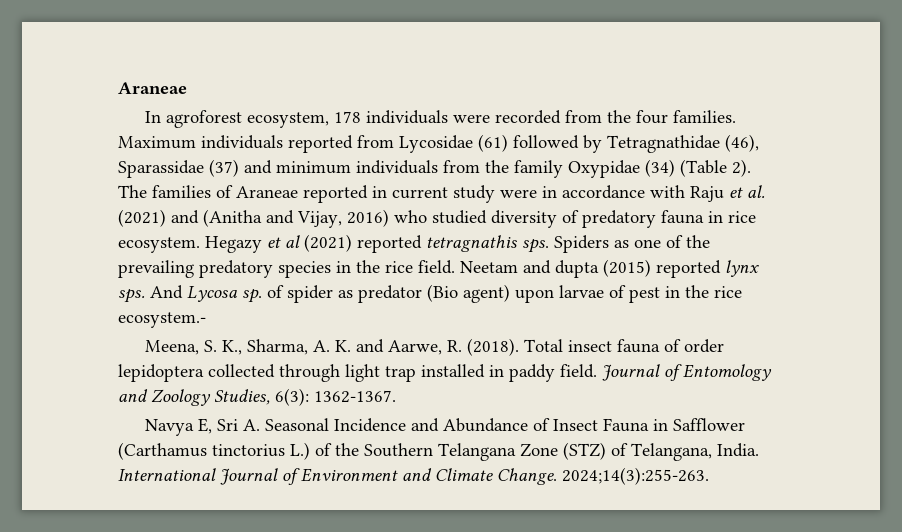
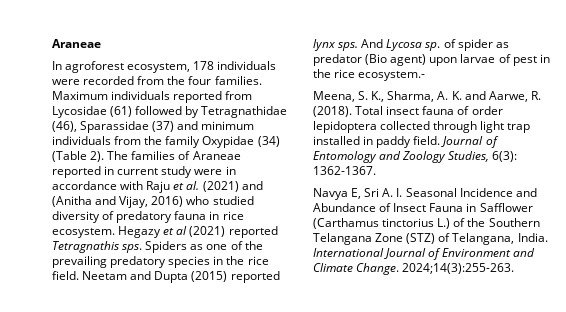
- Hegazy et al (2021) reported tetragnathis sps.
+ Hegazy et al (2021) reported Tetragnathis sps.
- Neetam and dupta (2015) reported lynx sps.
+ Neetam and Dupta (2015) reported lynx sps.
- Navya E, Sri A. Seasonal Incidence and Abundance of Insect Fauna in Safflower (Carthamus tinctorius L.) of the Southern Telangana Zone (STZ) of Telangana, India.
+ Navya E, Sri A. I. Seasonal Incidence and Abundance of Insect Fauna in Safflower (Carthamus tinctorius L.) of the Southern Telangana Zone (STZ) of Telangana, India.

